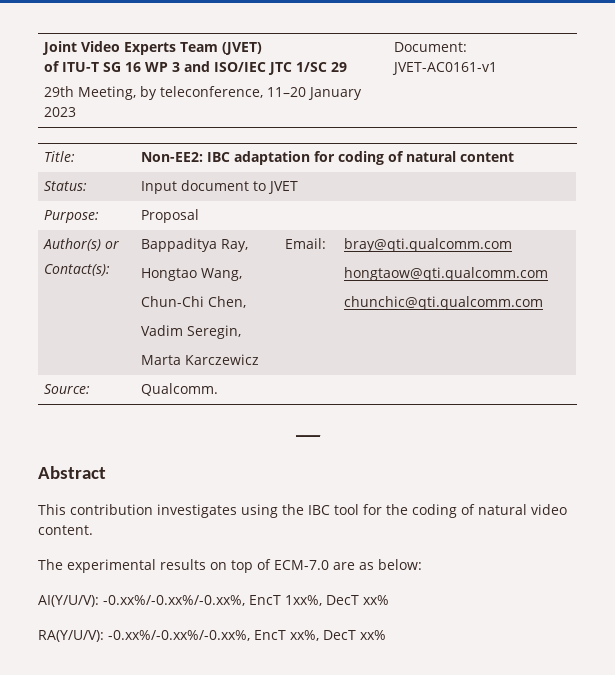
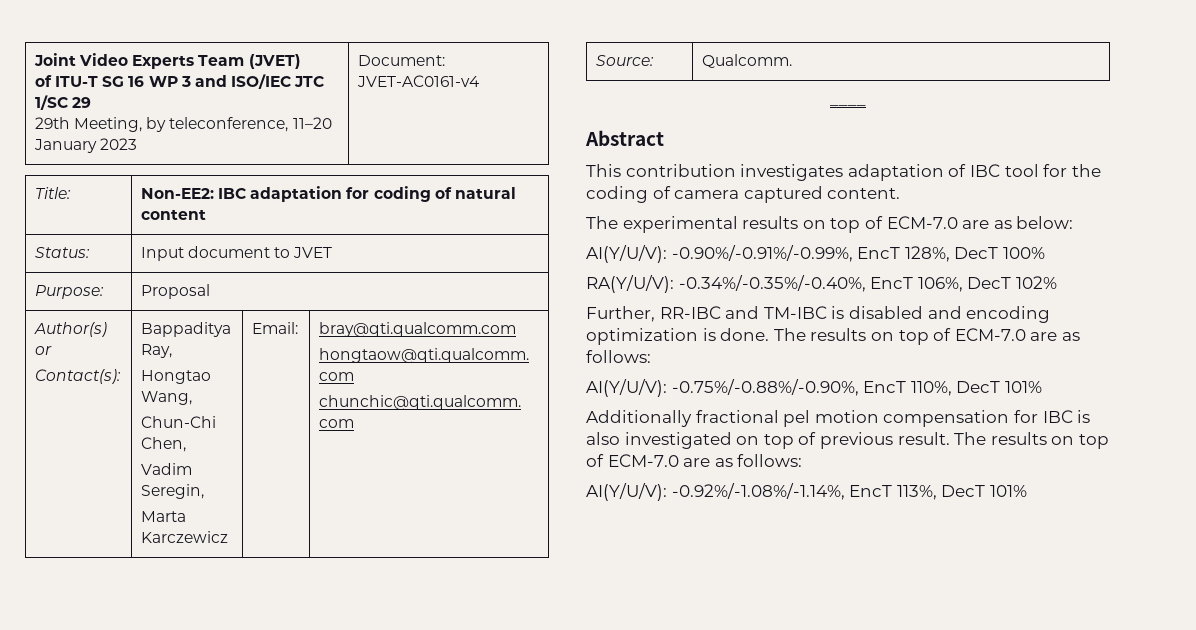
  Joint Video Experts Team (JVET)
  of ITU-T SG 16 WP 3 and ISO/IEC JTC 1/SC 29
- 29th Meeting, by teleconference, 11–20 January 2023 | Document: JVET-AC0161-v1
+ 29th Meeting, by teleconference, 11–20 January 2023 | Document: JVET-AC0161-v4
- This contribution investigates using the IBC tool for the coding of natural video content.
+ This contribution investigates adaptation of IBC tool for the coding of camera captured content.
- AI(Y/U/V): -0.xx%/-0.xx%/-0.xx%, EncT 1xx%, DecT xx%
- RA(Y/U/V): -0.xx%/-0.xx%/-0.xx%, EncT xx%, DecT xx%
+ AI(Y/U/V): -0.90%/-0.91%/-0.99%, EncT 128%, DecT 100%
+ RA(Y/U/V): -0.34%/-0.35%/-0.40%, EncT 106%, DecT 102%
+ Further, RR-IBC and TM-IBC is disabled and encoding optimization is done. The results on top of ECM-7.0 are as follows:
+ AI(Y/U/V): -0.75%/-0.88%/-0.90%, EncT 110%, DecT 101%
+ Additionally fractional pel motion compensation for IBC is also investigated on top of previous result. The results on top of ECM-7.0 are as follows:
+ AI(Y/U/V): -0.92%/-1.08%/-1.14%, EncT 113%, DecT 101%

